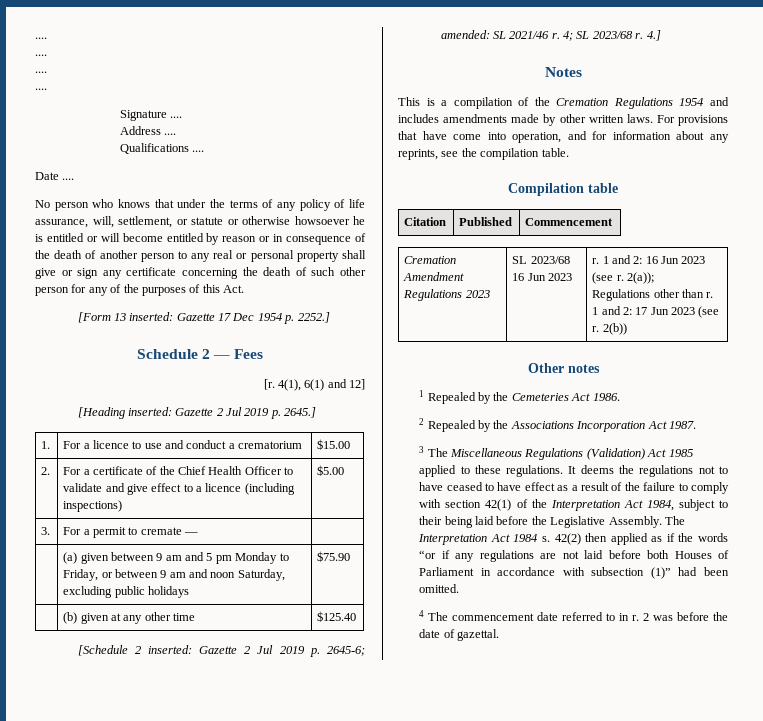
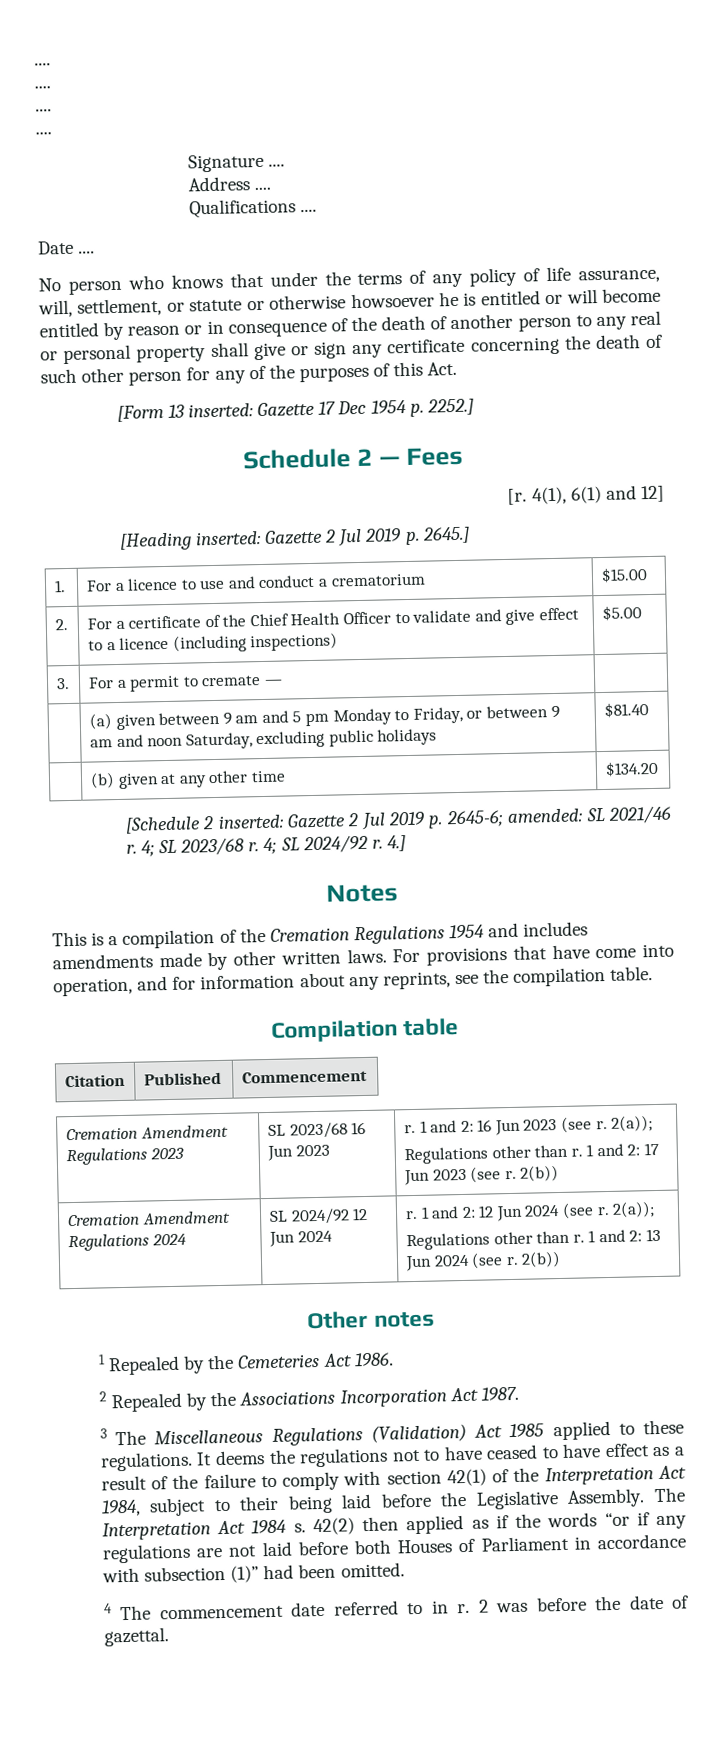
- | (a) given between 9 am and 5 pm Monday to Friday, or between 9 am and noon Saturday, excluding public holidays | $75.90
+ | (a) given between 9 am and 5 pm Monday to Friday, or between 9 am and noon Saturday, excluding public holidays | $81.40
- | (b) given at any other time | $125.40
+ | (b) given at any other time | $134.20
+ 4; SL 2024/92 r.
+ Cremation Amendment Regulations 2024 | SL 2024/92 12 Jun 2024 | r. 1 and 2: 12 Jun 2024 (see r. 2(a));
+ Regulations other than r. 1 and 2: 13 Jun 2024 (see r. 2(b))

